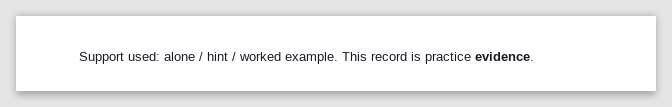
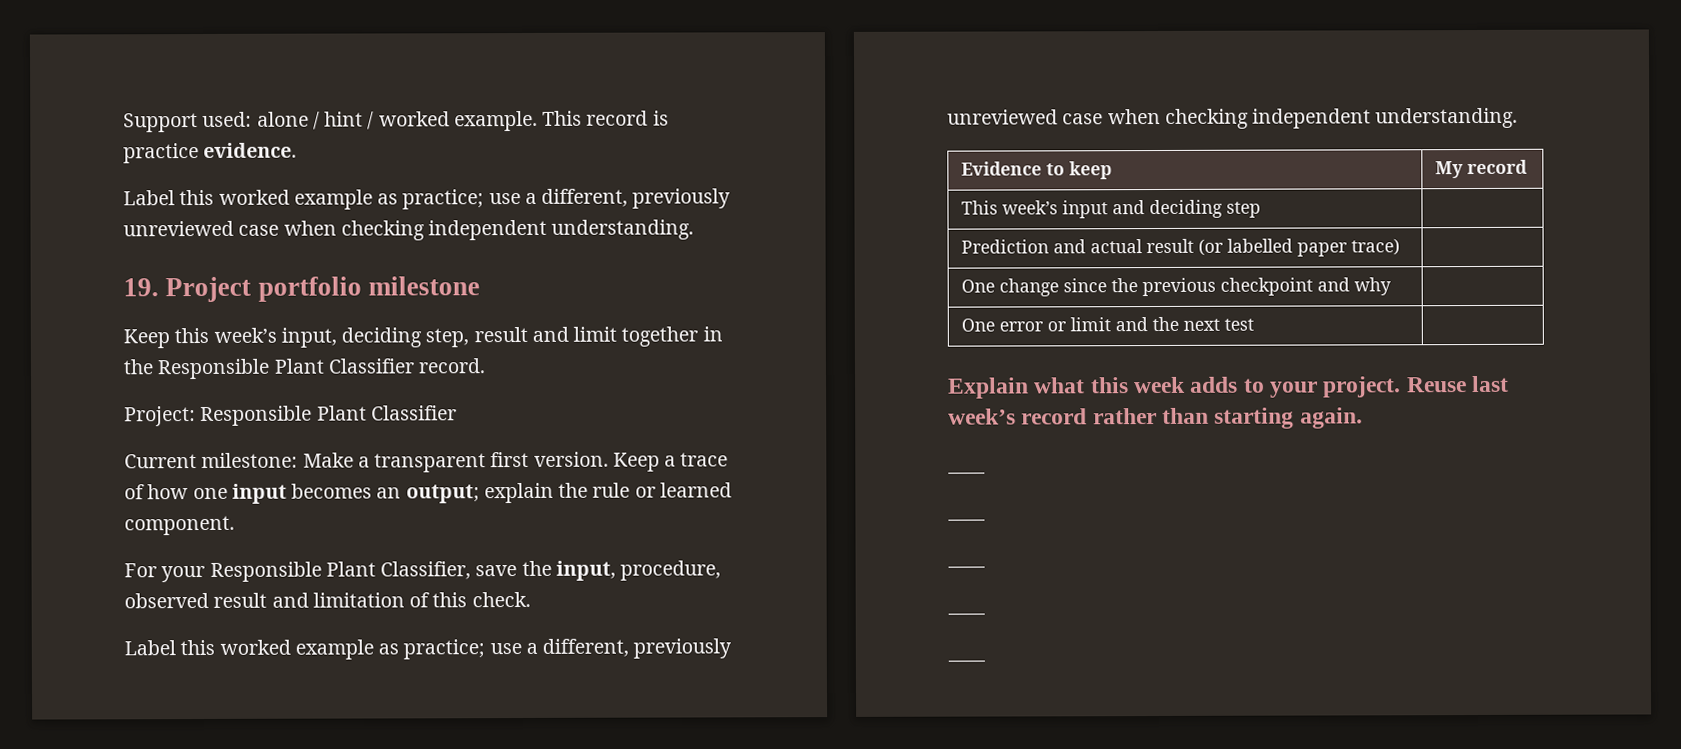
  This record is practice evidence.
+ Label this worked example as practice; use a different, previously unreviewed case when checking independent understanding.
+ 19. Project portfolio milestone
+ Keep this week’s input, deciding step, result and limit together in the Responsible Plant Classifier record.
+ Project: Responsible Plant Classifier
+ Current milestone: Make a transparent first version. Keep a trace of how one input becomes an output; explain the rule or learned component.
+ For your Responsible Plant Classifier, save the input, procedure, observed result and limitation of this check.
+ Label this worked example as practice; use a different, previously unreviewed case when checking independent understanding.
+ Evidence to keep | My record
+ This week’s input and deciding step |
+ Prediction and actual result (or labelled paper trace) |
+ One change since the previous checkpoint and why |
+ One error or limit and the next test |
+ Explain what this week adds to your project. Reuse last week’s record rather than starting again.
+ ____
+ ____
+ ____
+ ____
+ ____

